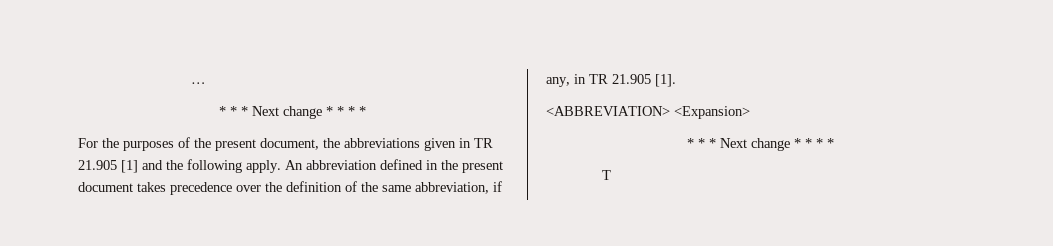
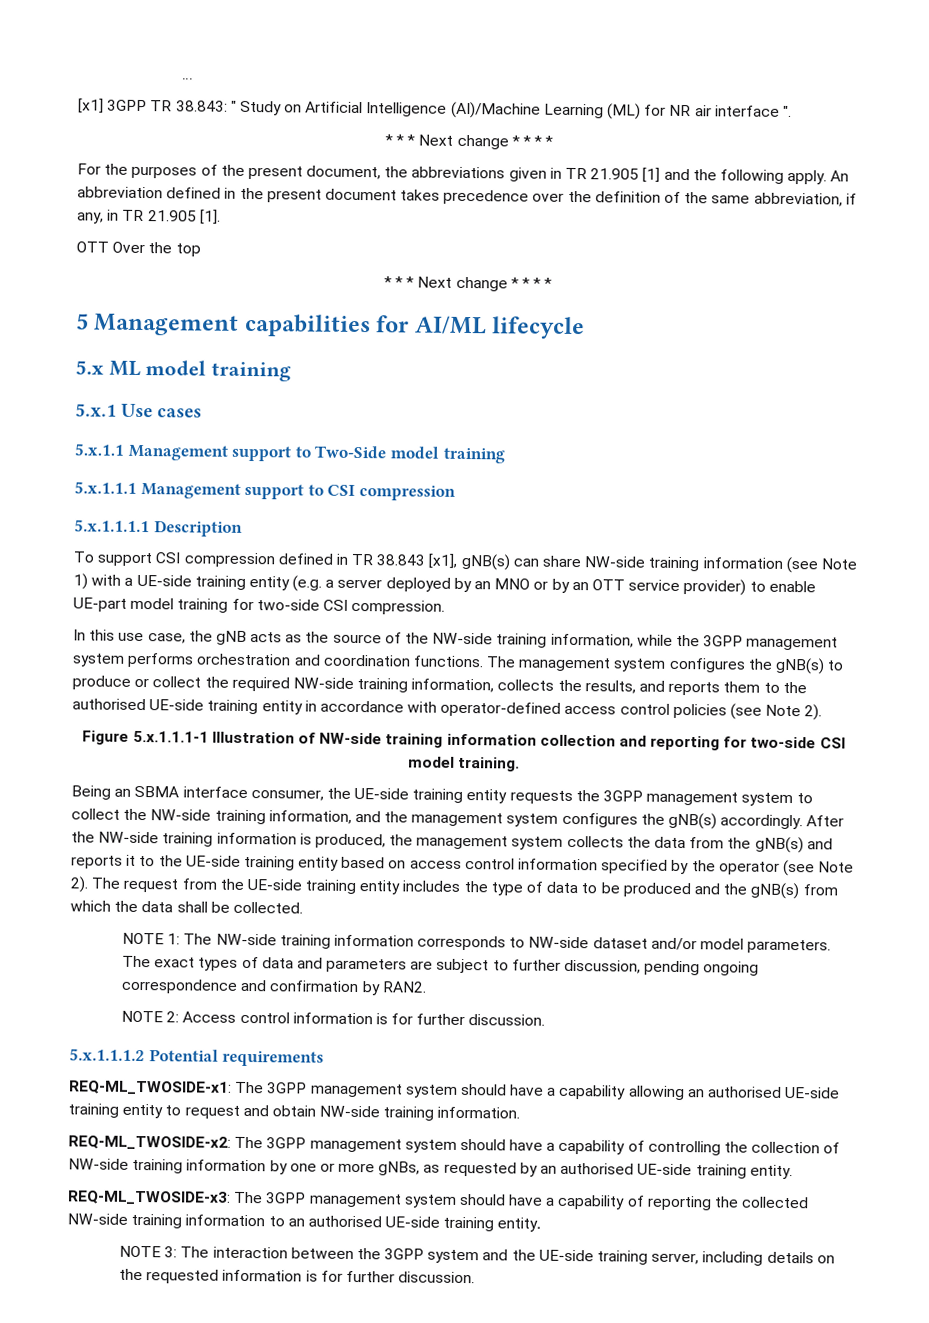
+ [x1] 3GPP TR 38.843: " Study on Artificial Intelligence (AI)/Machine Learning (ML) for NR air interface ".
- <ABBREVIATION> <Expansion>
+ OTT Over the top
  * * * Next change * * * *
- T
+ 5 Management capabilities for AI/ML lifecycle
+ 5.x ML model training
+ 5.x.1 Use cases
+ 5.x.1.1 Management support to Two-Side model training
+ 5.x.1.1.1 Management support to CSI compression
+ 5.x.1.1.1.1 Description
+ To support CSI compression defined in TR 38.843 [x1], gNB(s) can share NW-side training information (see Note 1) with a UE-side training entity (e.g. a server deployed by an MNO or by an OTT service provider) to enable UE-part model training for two-side CSI compression.
+ In this use case, the gNB acts as the source of the NW-side training information, while the 3GPP management system performs orchestration and coordination functions. The management system configures the gNB(s) to produce or collect the required NW-side training information, collects the results, and reports them to the authorised UE-side training entity in accordance with operator-defined access control policies (see Note 2).
+ Figure 5.x.1.1.1-1 Illustration of NW-side training information collection and reporting for two-side CSI model training.
+ Being an SBMA interface consumer, the UE-side training entity requests the 3GPP management system to collect the NW-side training information, and the management system configures the gNB(s) accordingly. After the NW-side training information is produced, the management system collects the data from the gNB(s) and reports it to the UE-side training entity based on access control information specified by the operator (see Note 2). The request from the UE-side training entity includes the type of data to be produced and the gNB(s) from which the data shall be collected.
+ NOTE 1: The NW-side training information corresponds to NW-side dataset and/or model parameters. The exact types of data and parameters are subject to further discussion, pending ongoing correspondence and confirmation by RAN2.
+ NOTE 2: Access control information is for further discussion.
+ 5.x.1.1.1.2 Potential requirements
+ REQ-ML_TWOSIDE-x1: The 3GPP management system should have a capability allowing an authorised UE-side training entity to request and obtain NW-side training information.
+ REQ-ML_TWOSIDE-x2: The 3GPP management system should have a capability of controlling the collection of NW-side training information by one or more gNBs, as requested by an authorised UE-side training entity.
+ REQ-ML_TWOSIDE-x3: The 3GPP management system should have a capability of reporting the collected NW-side training information to an authorised UE-side training entity.
+ NOTE 3: The interaction between the 3GPP system and the UE-side training server, including details on the requested information is for further discussion.

